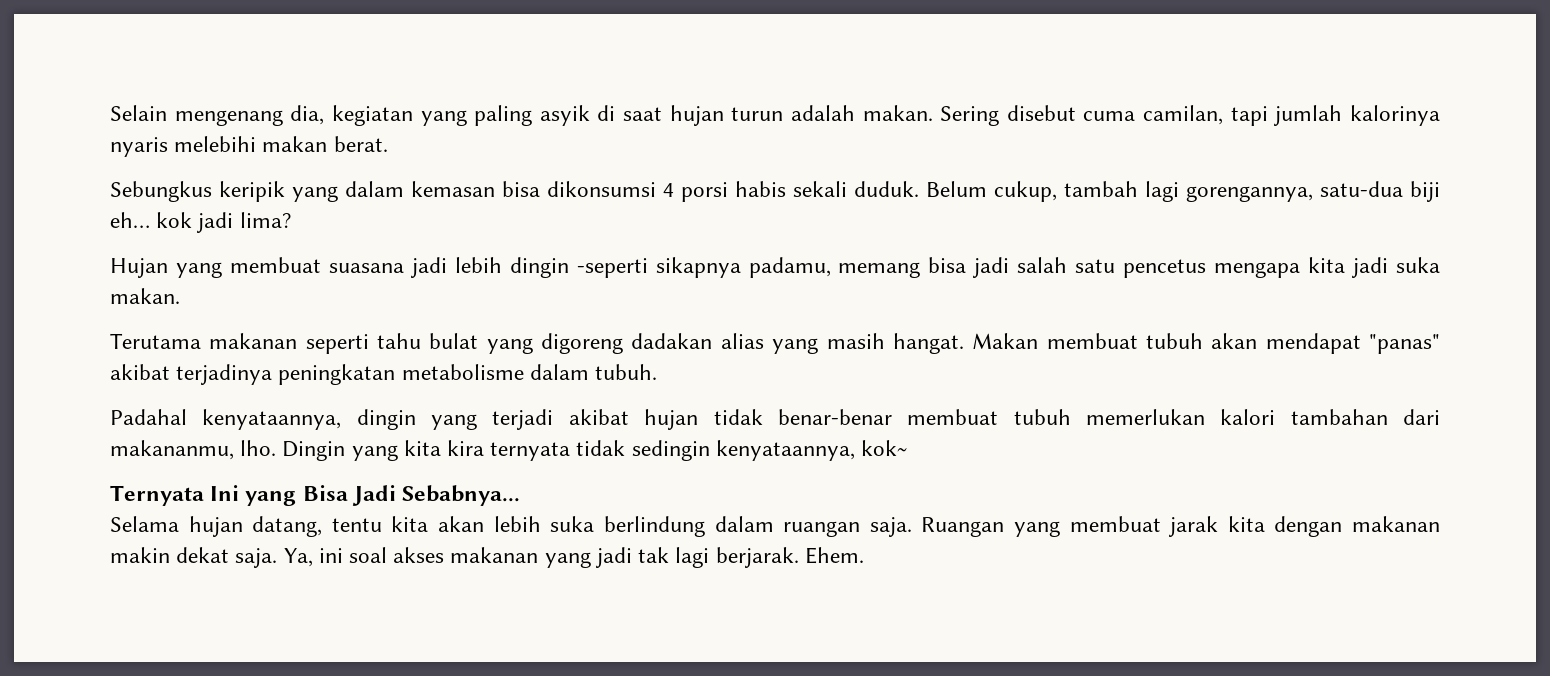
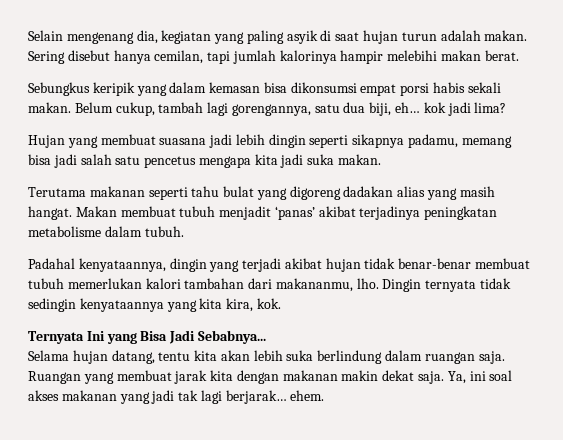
- Sering disebut cuma camilan, tapi jumlah kalorinya nyaris melebihi makan berat.
+ Sering disebut hanya cemilan, tapi jumlah kalorinya hampir melebihi makan berat.
- Sebungkus keripik yang dalam kemasan bisa dikonsumsi 4 porsi habis sekali duduk.
+ Sebungkus keripik yang dalam kemasan bisa dikonsumsi empat porsi habis sekali makan.
- Belum cukup, tambah lagi gorengannya, satu-dua biji eh… kok jadi lima?
+ Belum cukup, tambah lagi gorengannya, satu dua biji, eh… kok jadi lima?
- Hujan yang membuat suasana jadi lebih dingin -seperti sikapnya padamu, memang bisa jadi salah satu pencetus mengapa kita jadi suka makan.
+ Hujan yang membuat suasana jadi lebih dingin seperti sikapnya padamu, memang bisa jadi salah satu pencetus mengapa kita jadi suka makan.
- Makan membuat tubuh akan mendapat "panas" akibat terjadinya peningkatan metabolisme dalam tubuh.
+ Makan membuat tubuh menjadit ‘panas’ akibat terjadinya peningkatan metabolisme dalam tubuh.
- Dingin yang kita kira ternyata tidak sedingin kenyataannya, kok~
+ Dingin ternyata tidak sedingin kenyataannya yang kita kira, kok.
- Ya, ini soal akses makanan yang jadi tak lagi berjarak. Ehem.
+ Ya, ini soal akses makanan yang jadi tak lagi berjarak… ehem.

